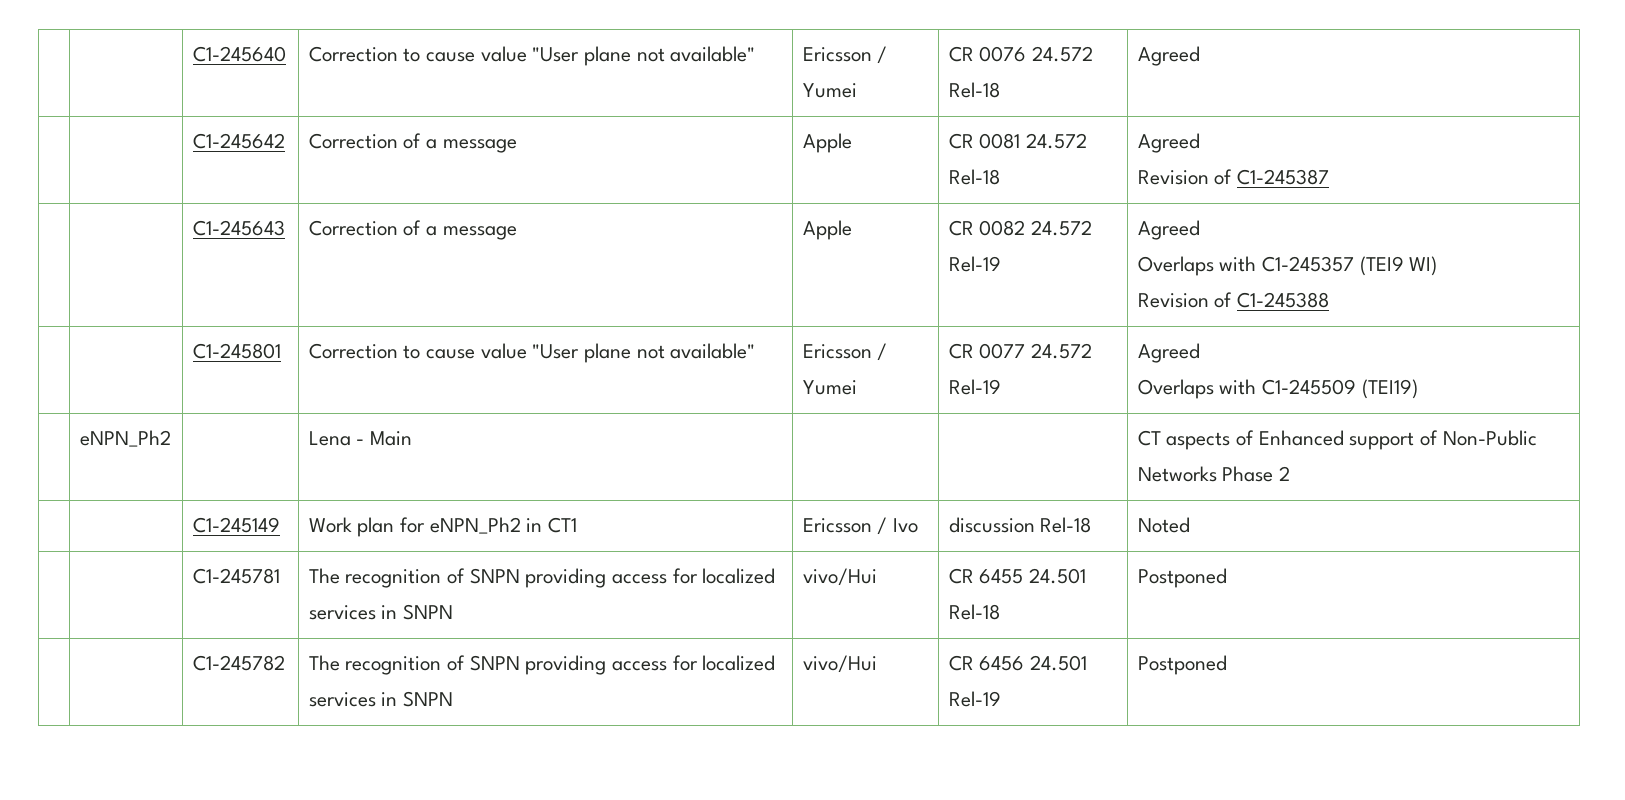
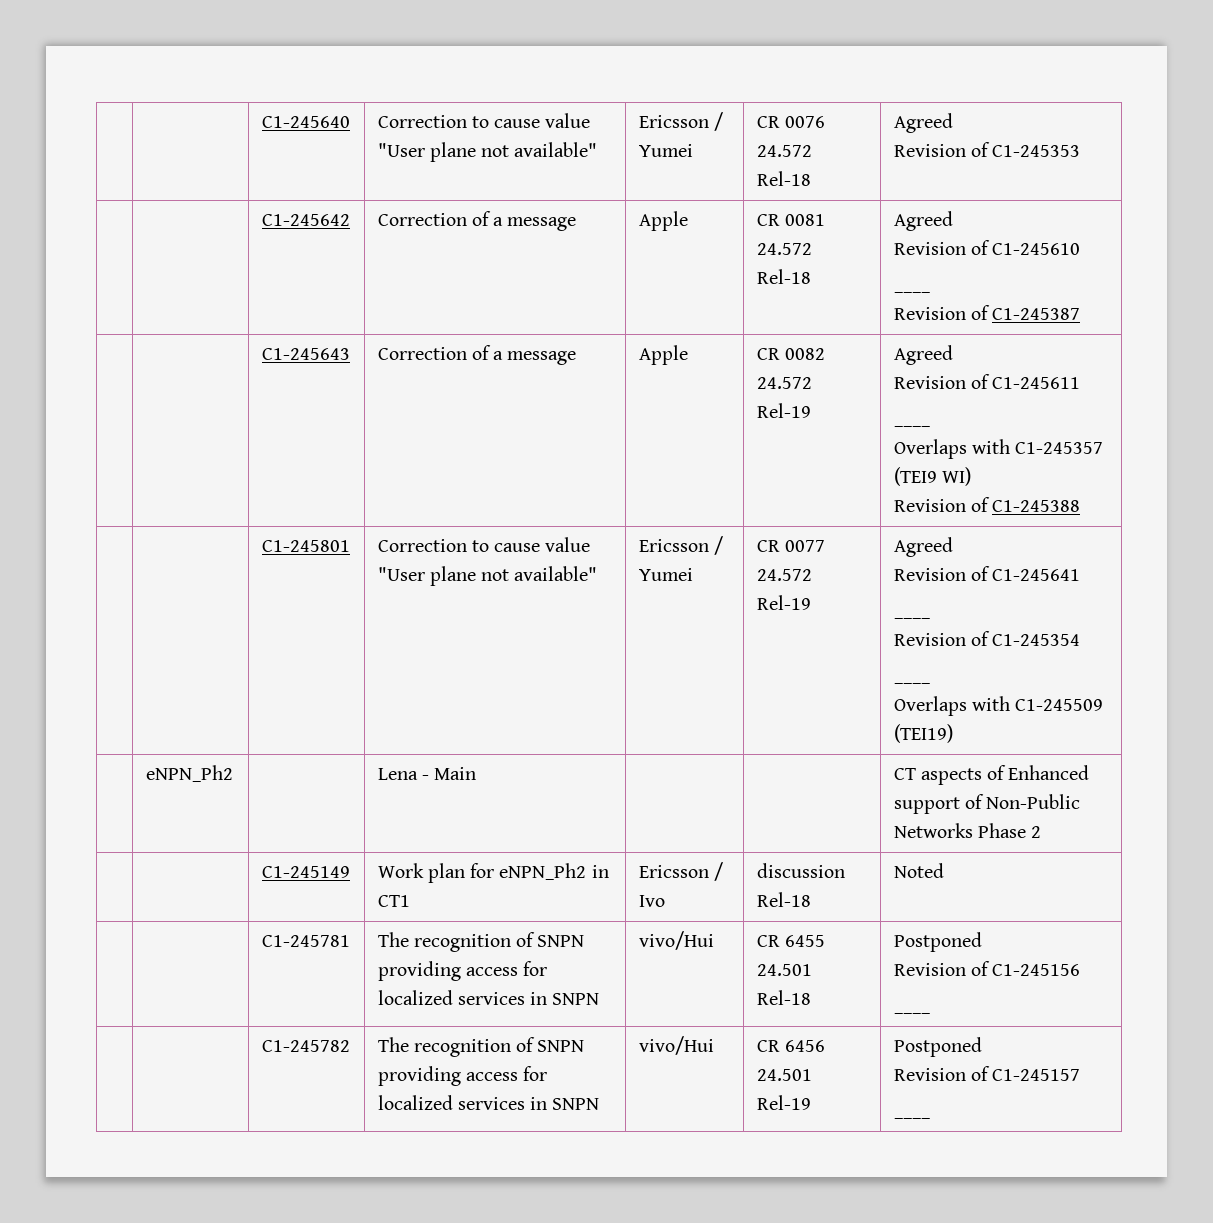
  | | C1-245640 | Correction to cause value "User plane not available" | Ericsson / Yumei | CR 0076 24.572 Rel-18 | Agreed
+ Revision of C1-245353
  | | C1-245642 | Correction of a message | Apple | CR 0081 24.572 Rel-18 | Agreed
+ Revision of C1-245610
+ ____
  | | C1-245643 | Correction of a message | Apple | CR 0082 24.572 Rel-19 | Agreed
+ Revision of C1-245611
+ ____
  | | C1-245801 | Correction to cause value "User plane not available" | Ericsson / Yumei | CR 0077 24.572 Rel-19 | Agreed
+ Revision of C1-245641
+ ____
+ Revision of C1-245354
+ ____
  | | C1-245781 | The recognition of SNPN providing access for localized services in SNPN | vivo/Hui | CR 6455 24.501 Rel-18 | Postponed
+ Revision of C1-245156
+ ____
  | | C1-245782 | The recognition of SNPN providing access for localized services in SNPN | vivo/Hui | CR 6456 24.501 Rel-19 | Postponed
+ Revision of C1-245157
+ ____

